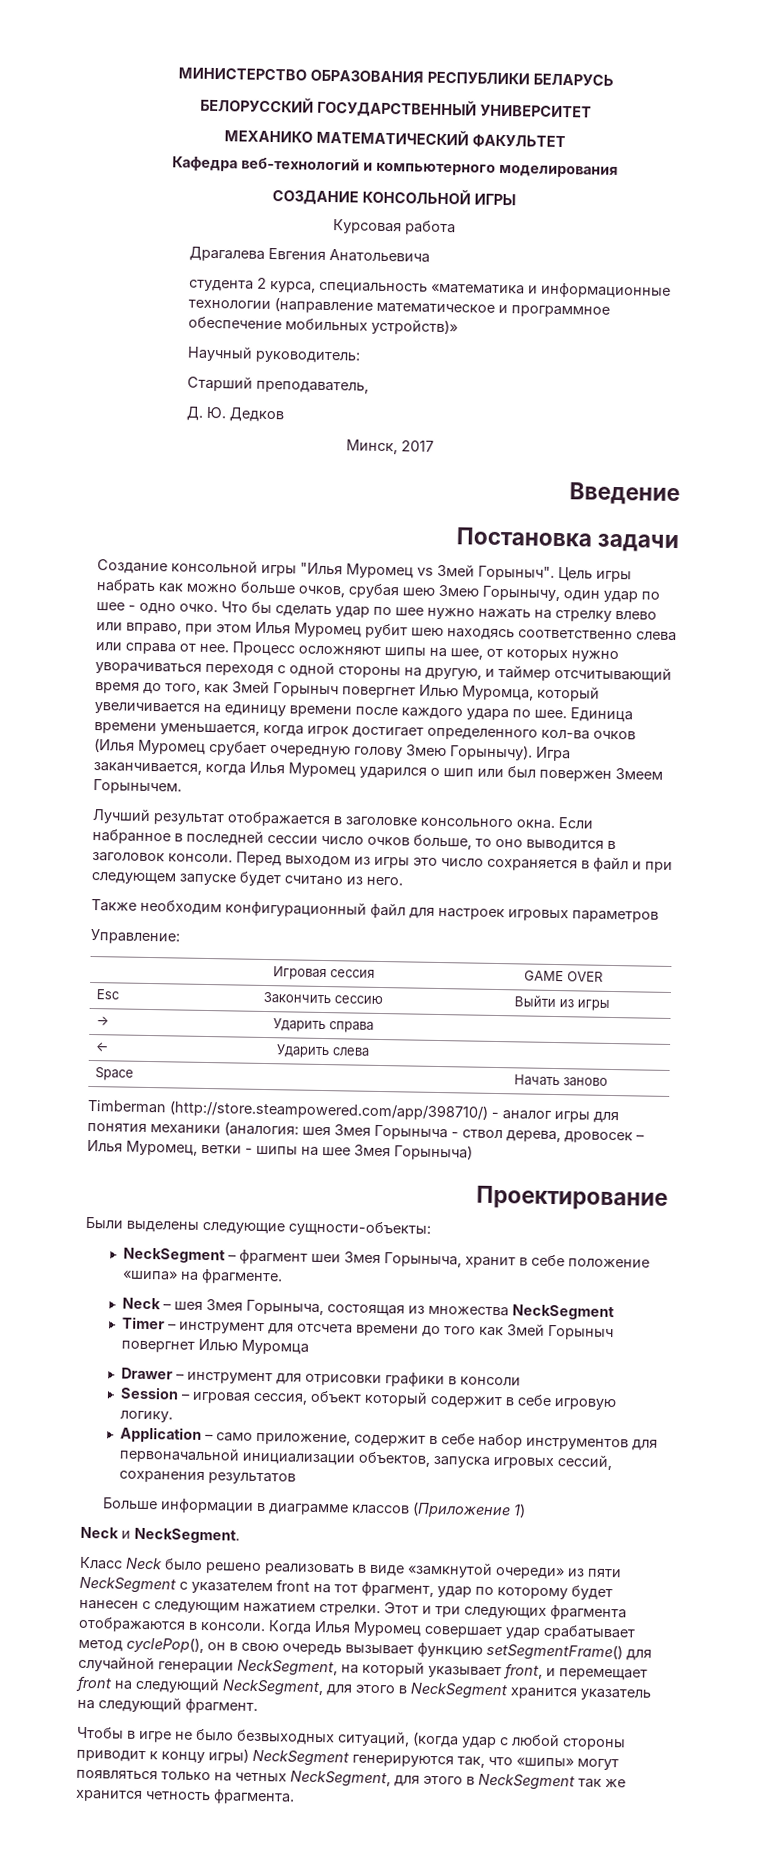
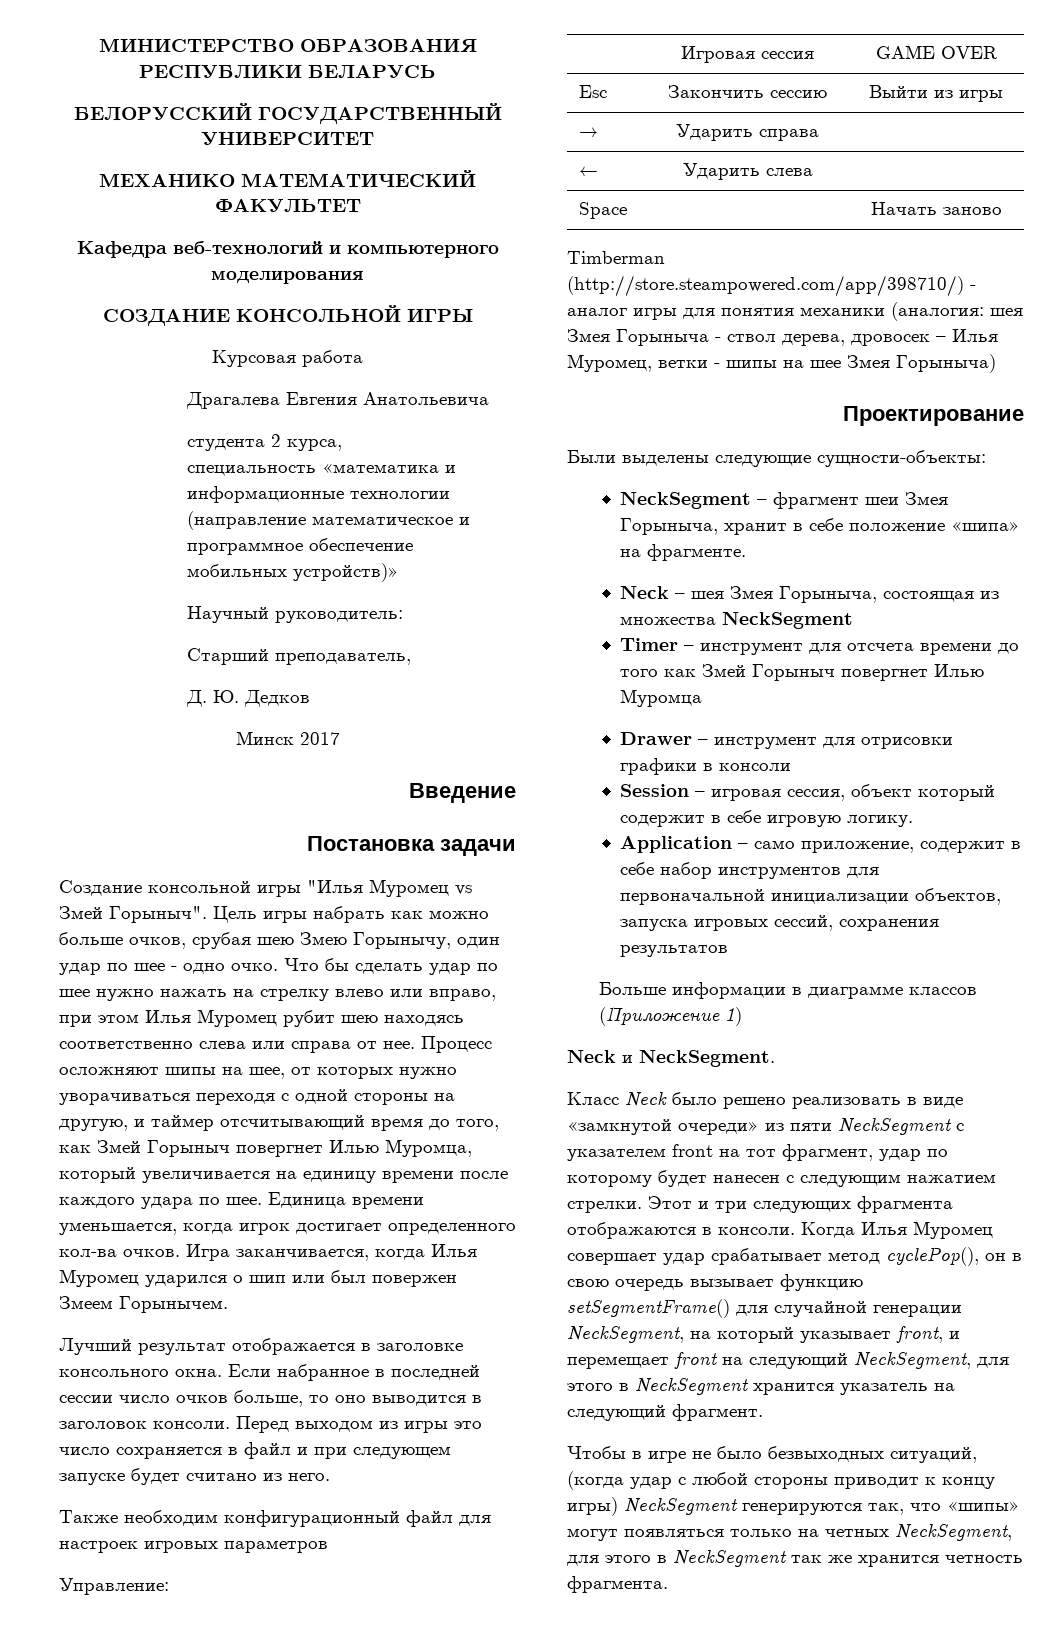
- студента 2 курса, специальность «математика и информационные технологии (направление математическое и программное обеспечение мобильных устройств)»
+ студента 2 курса,
+ специальность «математика и информационные технологии (направление математическое и программное обеспечение мобильных устройств)»
- Минск, 2017
+ Минск 2017
- Единица времени уменьшается, когда игрок достигает определенного кол-ва очков (Илья Муромец срубает очередную голову Змею Горынычу).
+ Единица времени уменьшается, когда игрок достигает определенного кол-ва очков.

